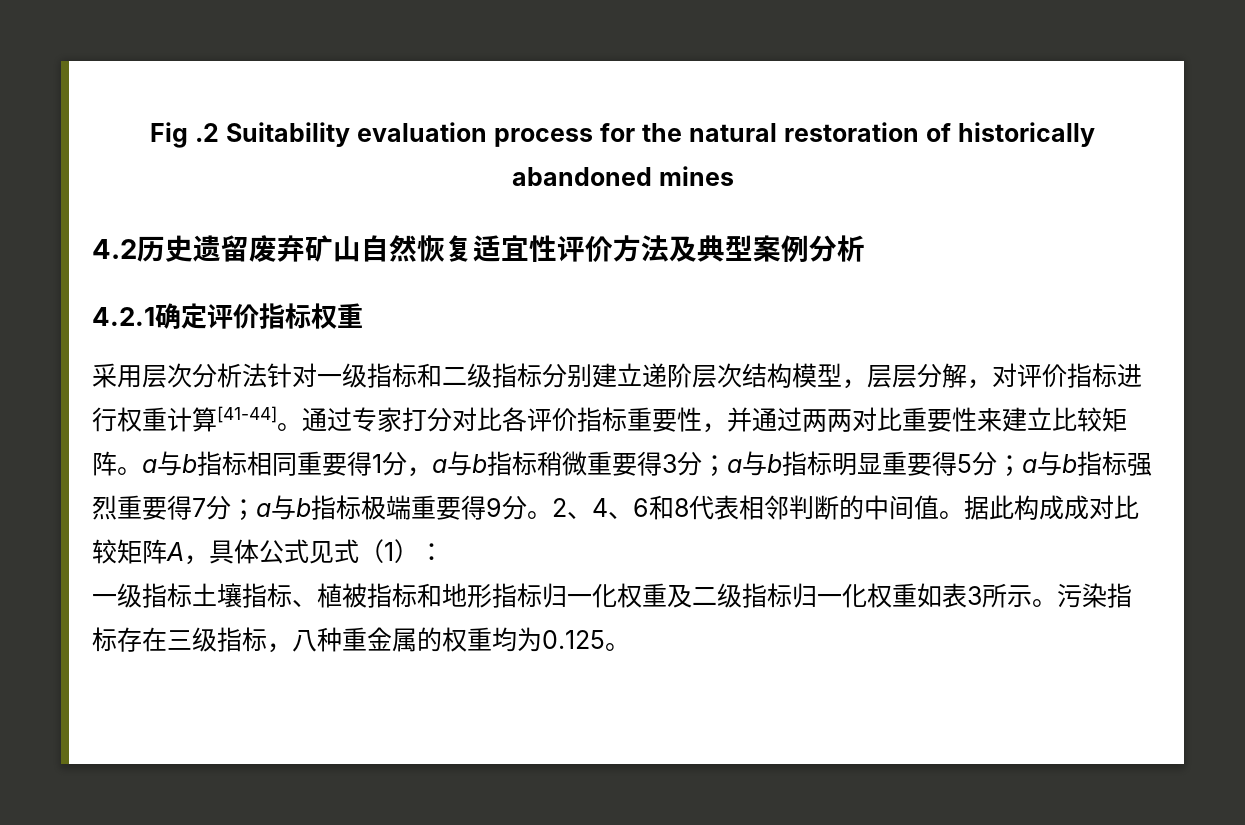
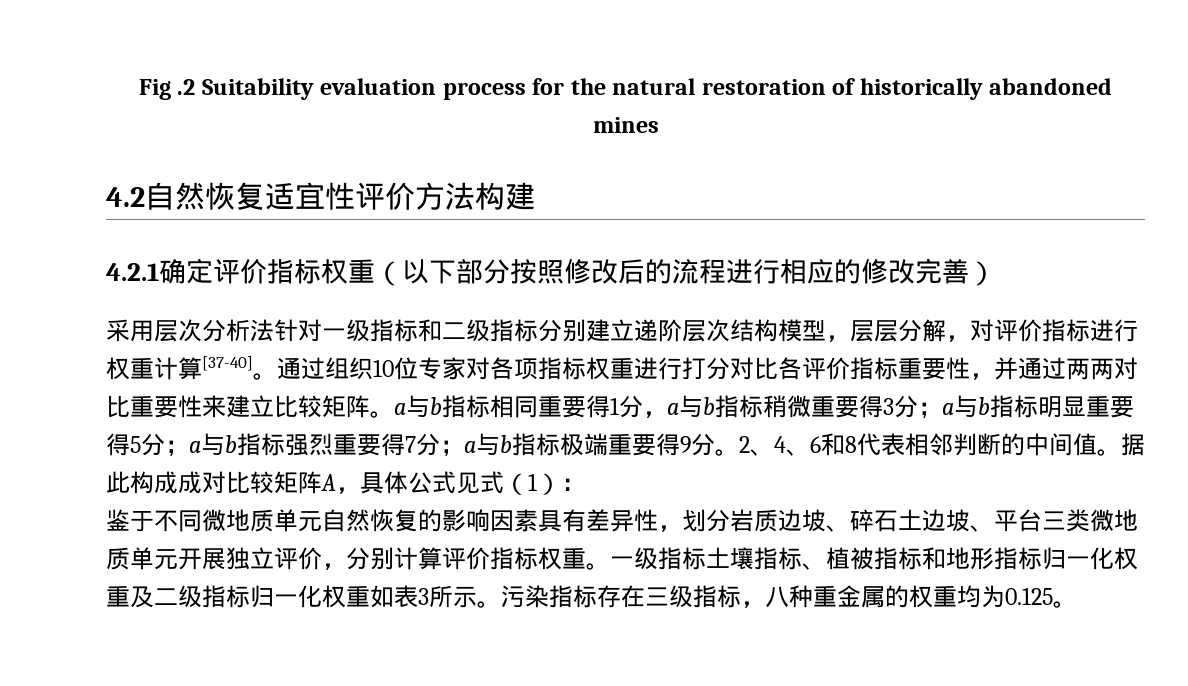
- 4.2历史遗留废弃矿山自然恢复适宜性评价方法及典型案例分析
+ 4.2自然恢复适宜性评价方法构建
- 4.2.1确定评价指标权重
+ 4.2.1确定评价指标权重（以下部分按照修改后的流程进行相应的修改完善）
- 采用层次分析法针对一级指标和二级指标分别建立递阶层次结构模型，层层分解，对评价指标进行权重计算[41-44]。通过专家打分对比各评价指标重要性，并通过两两对比重要性来建立比较矩阵。a与b指标相同重要得1分，a与b指标稍微重要得3分；
+ 采用层次分析法针对一级指标和二级指标分别建立递阶层次结构模型，层层分解，对评价指标进行权重计算[37-40]。通过组织10位专家对各项指标权重进行打分对比各评价指标重要性，并通过两两对比重要性来建立比较矩阵。a与b指标相同重要得1分，a与b指标稍微重要得3分；
+ 鉴于不同微地质单元自然恢复的影响因素具有差异性，划分岩质边坡、碎石土边坡、平台三类微地质单元开展独立评价，分别计算评价指标权重。

